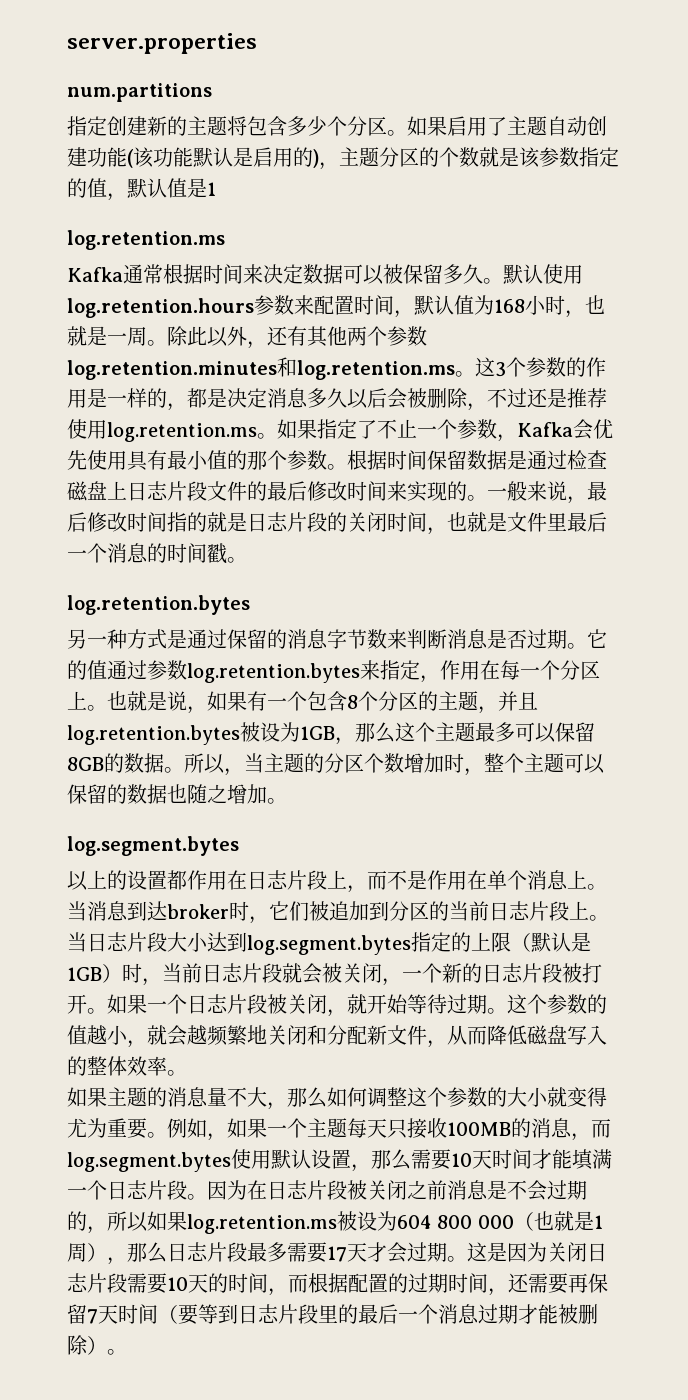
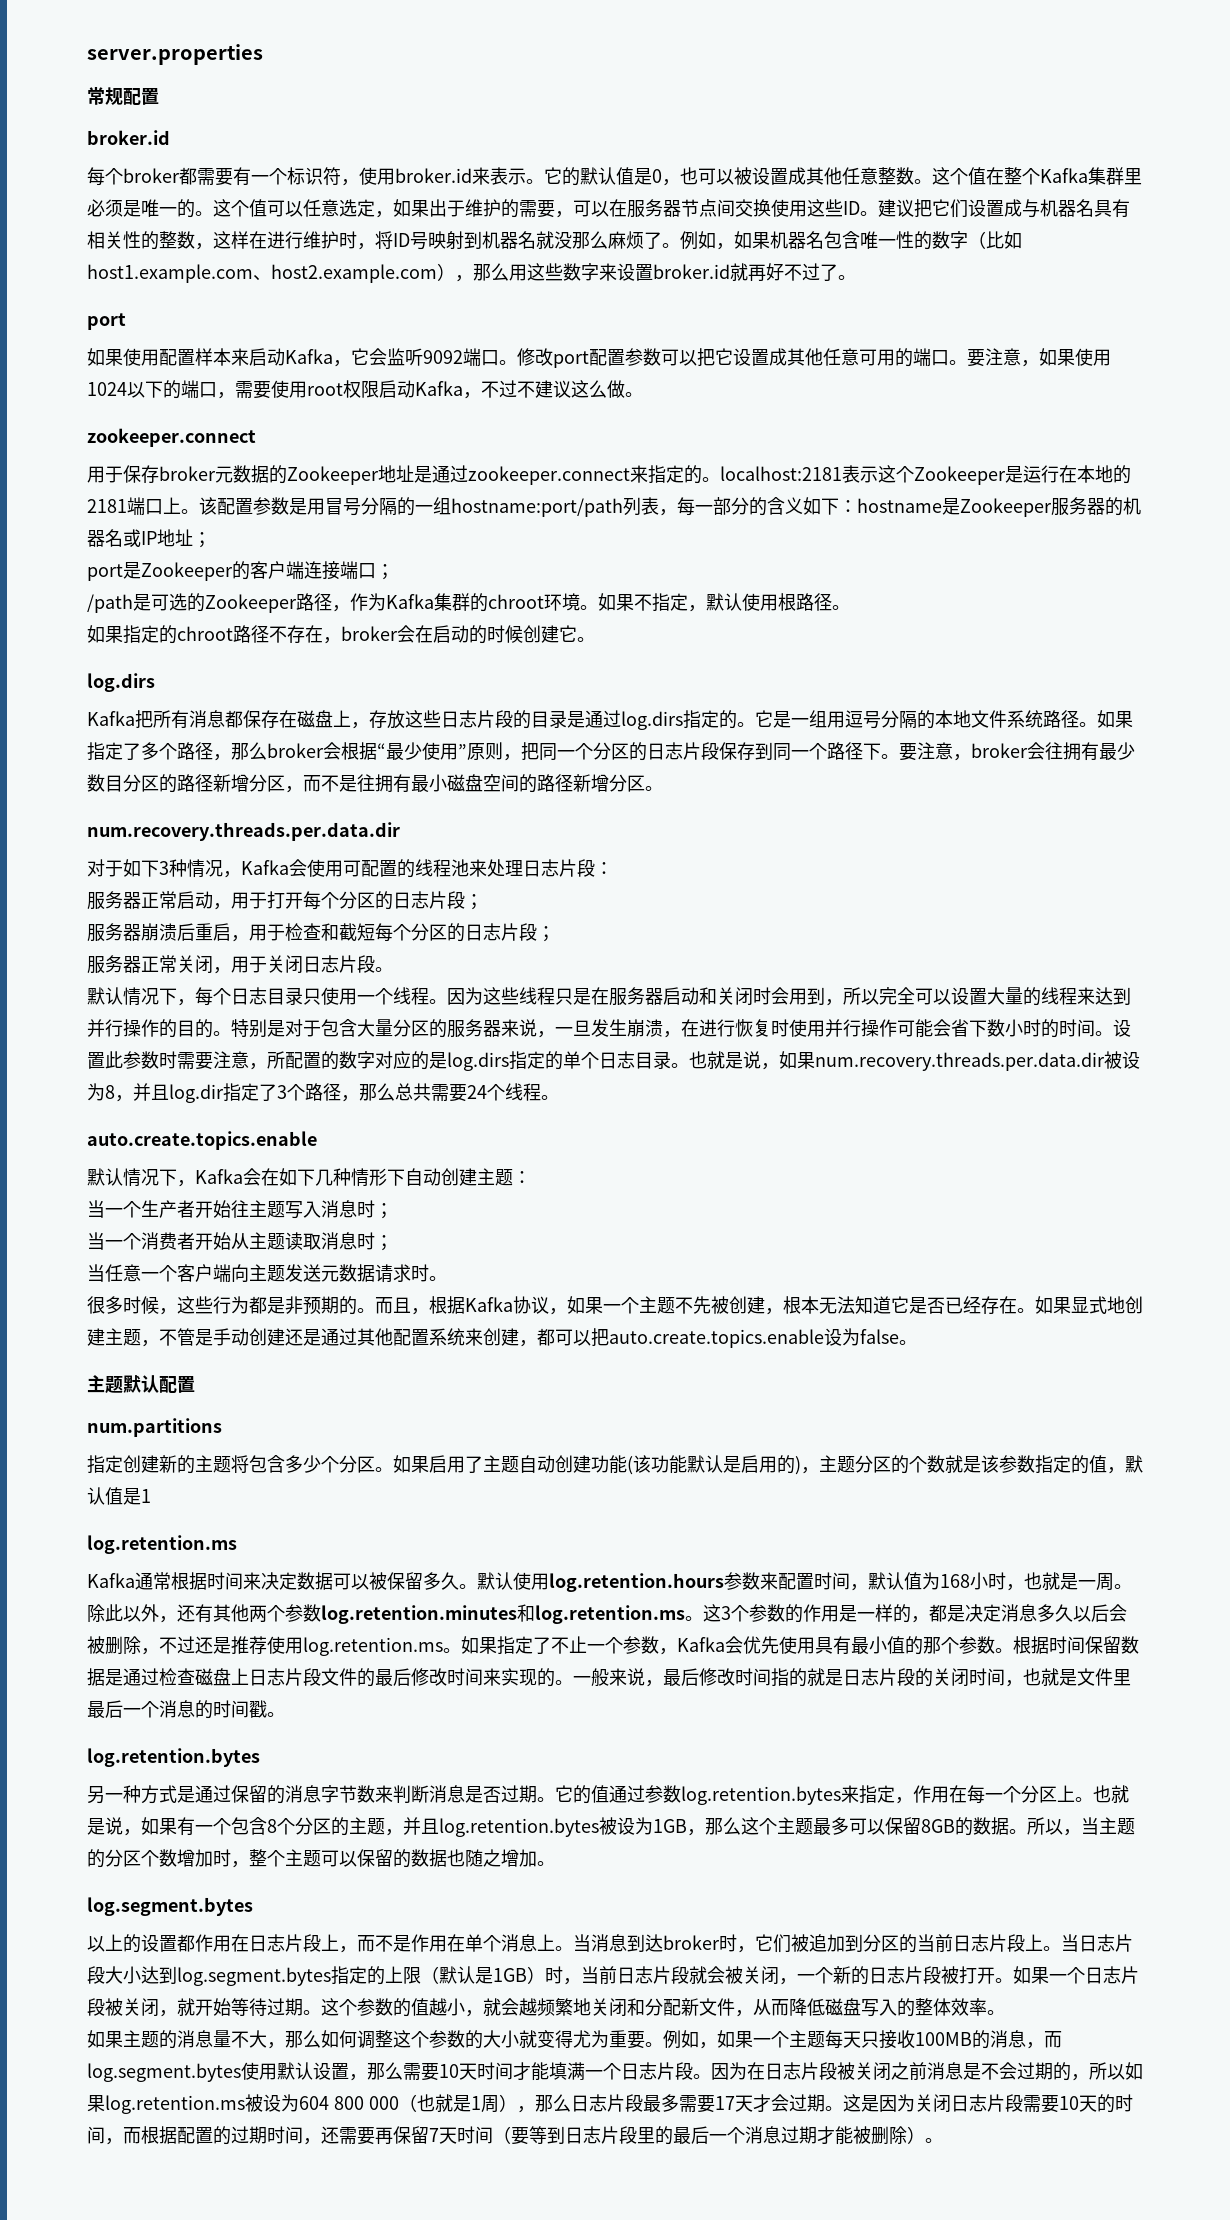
+ 常规配置
+ broker.id
+ 每个broker都需要有一个标识符，使用broker.id来表示。它的默认值是0，也可以被设置成其他任意整数。这个值在整个Kafka集群里必须是唯一的。这个值可以任意选定，如果出于维护的需要，可以在服务器节点间交换使用这些ID。建议把它们设置成与机器名具有相关性的整数，这样在进行维护时，将ID号映射到机器名就没那么麻烦了。例如，如果机器名包含唯一性的数字（比如host1.example.com、host2.example.com），那么用这些数字来设置broker.id就再好不过了。
+ port
+ 如果使用配置样本来启动Kafka，它会监听9092端口。修改port配置参数可以把它设置成其他任意可用的端口。要注意，如果使用1024以下的端口，需要使用root权限启动Kafka，不过不建议这么做。
+ zookeeper.connect
+ 用于保存broker元数据的Zookeeper地址是通过zookeeper.connect来指定的。localhost:2181表示这个Zookeeper是运行在本地的2181端口上。该配置参数是用冒号分隔的一组hostname:port/path列表，每一部分的含义如下：hostname是Zookeeper服务器的机器名或IP地址；
+ port是Zookeeper的客户端连接端口；
+ /path是可选的Zookeeper路径，作为Kafka集群的chroot环境。如果不指定，默认使用根路径。
+ 如果指定的chroot路径不存在，broker会在启动的时候创建它。
+ log.dirs
+ Kafka把所有消息都保存在磁盘上，存放这些日志片段的目录是通过log.dirs指定的。它是一组用逗号分隔的本地文件系统路径。如果指定了多个路径，那么broker会根据“最少使用”原则，把同一个分区的日志片段保存到同一个路径下。要注意，broker会往拥有最少数目分区的路径新增分区，而不是往拥有最小磁盘空间的路径新增分区。
+ num.recovery.threads.per.data.dir
+ 对于如下3种情况，Kafka会使用可配置的线程池来处理日志片段：
+ 服务器正常启动，用于打开每个分区的日志片段；
+ 服务器崩溃后重启，用于检查和截短每个分区的日志片段；
+ 服务器正常关闭，用于关闭日志片段。
+ 默认情况下，每个日志目录只使用一个线程。因为这些线程只是在服务器启动和关闭时会用到，所以完全可以设置大量的线程来达到并行操作的目的。特别是对于包含大量分区的服务器来说，一旦发生崩溃，在进行恢复时使用并行操作可能会省下数小时的时间。设置此参数时需要注意，所配置的数字对应的是log.dirs指定的单个日志目录。也就是说，如果num.recovery.threads.per.data.dir被设为8，并且log.dir指定了3个路径，那么总共需要24个线程。
+ auto.create.topics.enable
+ 默认情况下，Kafka会在如下几种情形下自动创建主题：
+ 当一个生产者开始往主题写入消息时；
+ 当一个消费者开始从主题读取消息时；
+ 当任意一个客户端向主题发送元数据请求时。
+ 很多时候，这些行为都是非预期的。而且，根据Kafka协议，如果一个主题不先被创建，根本无法知道它是否已经存在。如果显式地创建主题，不管是手动创建还是通过其他配置系统来创建，都可以把auto.create.topics.enable设为false。
+ 主题默认配置

